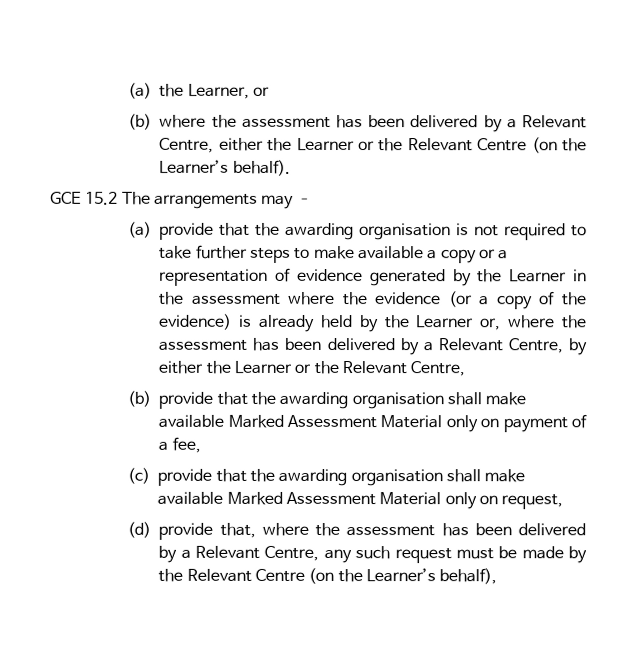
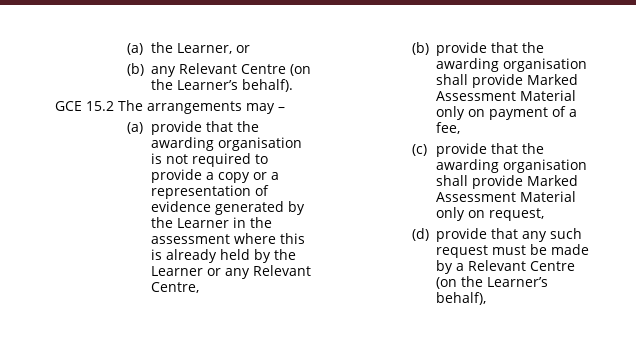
- (b) where the assessment has been delivered by a Relevant Centre, either the Learner or the Relevant Centre (on the Learner’s behalf).
+ (b) any Relevant Centre (on the Learner’s behalf).
- (a) provide that the awarding organisation is not required to take further steps to make available a copy or a representation of evidence generated by the Learner in the assessment where the evidence (or a copy of the evidence) is already held by the Learner or, where the assessment has been delivered by a Relevant Centre, by either the Learner or the Relevant Centre,
+ (a) provide that the awarding organisation is not required to provide a copy or a representation of evidence generated by the Learner in the assessment where this is already held by the Learner or any Relevant Centre,
- (b) provide that the awarding organisation shall make available Marked Assessment Material only on payment of a fee,
+ (b) provide that the awarding organisation shall provide Marked Assessment Material only on payment of a fee,
- (c) provide that the awarding organisation shall make available Marked Assessment Material only on request,
+ (c) provide that the awarding organisation shall provide Marked Assessment Material only on request,
- (d) provide that, where the assessment has been delivered by a Relevant Centre, any such request must be made by the Relevant Centre (on the Learner’s behalf),
+ (d) provide that any such request must be made by a Relevant Centre (on the Learner’s behalf),

